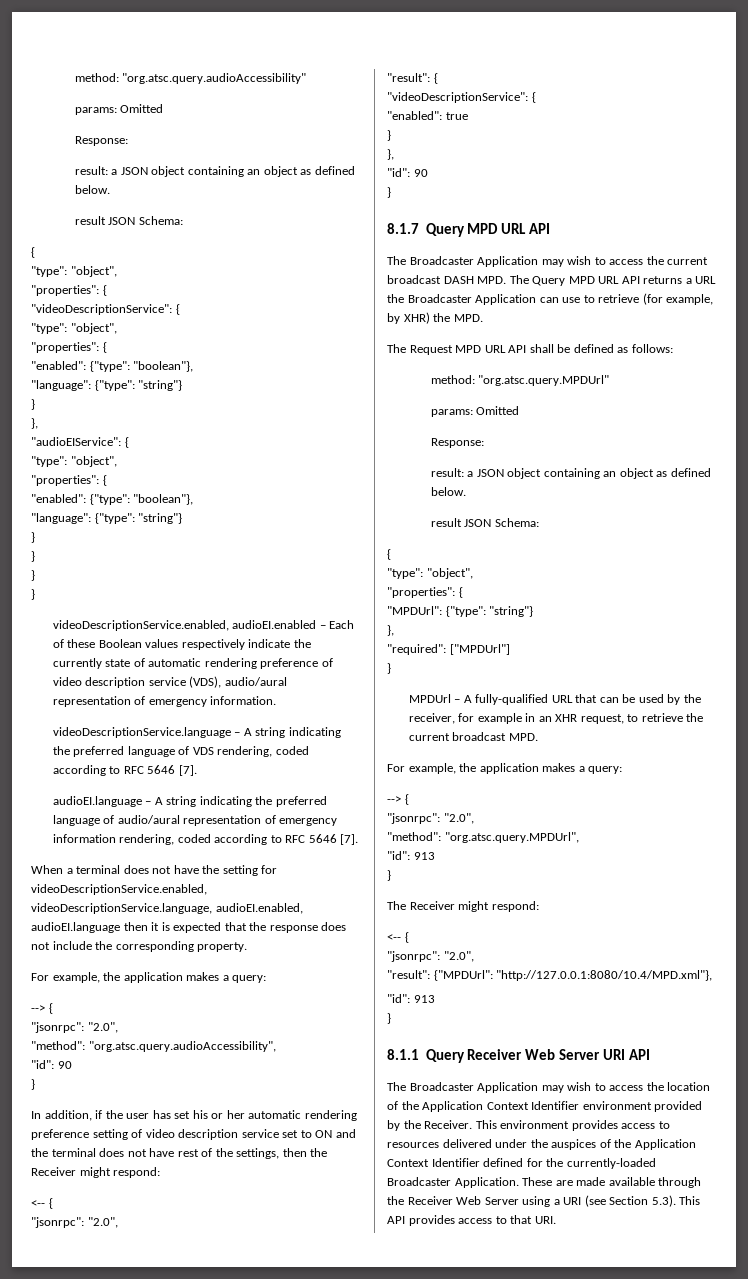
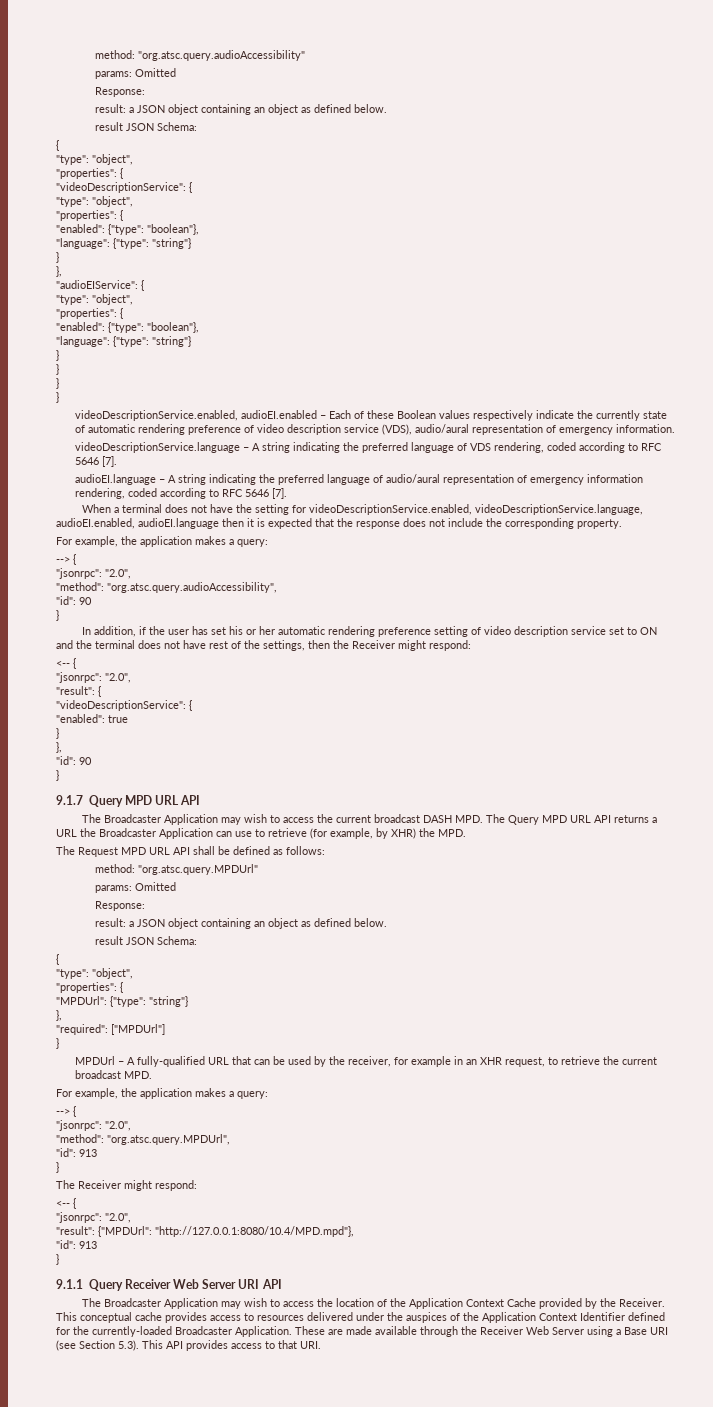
- 8.1.7 Query MPD URL API
+ 9.1.7 Query MPD URL API
- "result": {"MPDUrl": "http://127.0.0.1:8080/10.4/MPD.xml"},
+ "result": {"MPDUrl": "http://127.0.0.1:8080/10.4/MPD.mpd"},
  "id": 913
  }
- 8.1.1 Query Receiver Web Server URI API
+ 9.1.1 Query Receiver Web Server URI API
- The Broadcaster Application may wish to access the location of the Application Context Identifier environment provided by the Receiver.
+ The Broadcaster Application may wish to access the location of the Application Context Cache provided by the Receiver.
- This environment provides access to resources delivered under the auspices of the Application Context Identifier defined for the currently-loaded Broadcaster Application.
+ This conceptual cache provides access to resources delivered under the auspices of the Application Context Identifier defined for the currently-loaded Broadcaster Application.
- These are made available through the Receiver Web Server using a URI (see Section 5.3). This API provides access to that URI.
+ These are made available through the Receiver Web Server using a Base URI (see Section 5.3). This API provides access to that URI.

